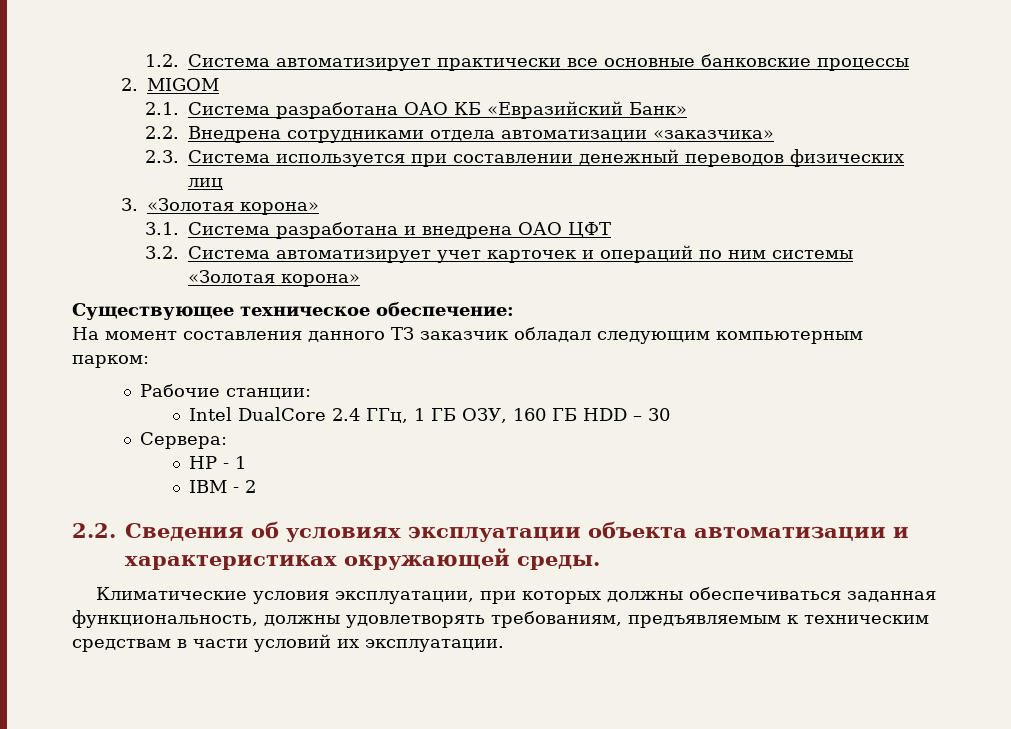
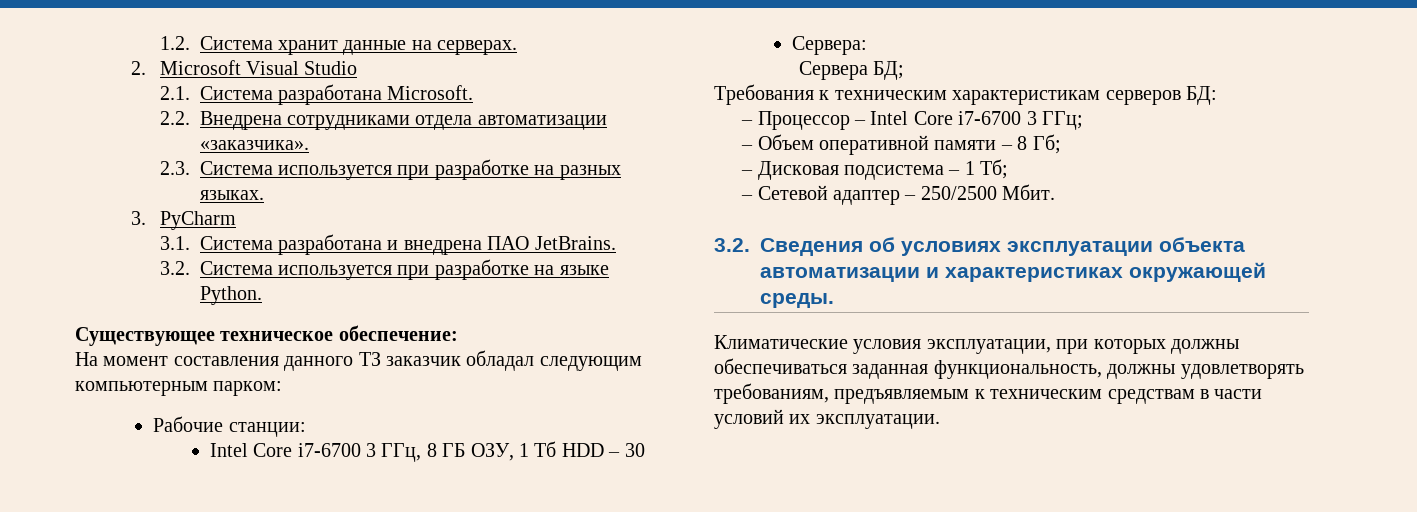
- 1.2. Система автоматизирует практически все основные банковские процессы
- 2. MIGOM
+ 1.2. Система хранит данные на серверах.
+ 2. Microsoft Visual Studio
- 2.1. Система разработана ОАО КБ «Евразийский Банк»
+ 2.1. Система разработана Microsoft.
- 2.2. Внедрена сотрудниками отдела автоматизации «заказчика»
+ 2.2. Внедрена сотрудниками отдела автоматизации «заказчика».
- 2.3. Система используется при составлении денежный переводов физических лиц
+ 2.3. Система используется при разработке на разных языках.
- 3. «Золотая корона»
+ 3. PyCharm
- 3.1. Система разработана и внедрена ОАО ЦФТ
+ 3.1. Система разработана и внедрена ПАО JetBrains.
- 3.2. Система автоматизирует учет карточек и операций по ним системы «Золотая корона»
+ 3.2. Система используется при разработке на языке Python.
- Intel DualCore 2.4 ГГц, 1 ГБ ОЗУ, 160 ГБ HDD – 30
+ Intel Core i7-6700 3 ГГц, 8 ГБ ОЗУ, 1 Тб HDD – 30
  Сервера:
- HP - 1
- IBM - 2
- 2.2. Сведения об условиях эксплуатации объекта автоматизации и характеристиках окружающей среды.
+ Сервера БД;
+ Требования к техническим характеристикам серверов БД:
+ – Процессор – Intel Core i7-6700 3 ГГц;
+ – Объем оперативной памяти – 8 Гб;
+ – Дисковая подсистема – 1 Тб;
+ – Сетевой адаптер – 250/2500 Мбит.
+ 3.2. Сведения об условиях эксплуатации объекта автоматизации и характеристиках окружающей среды.

